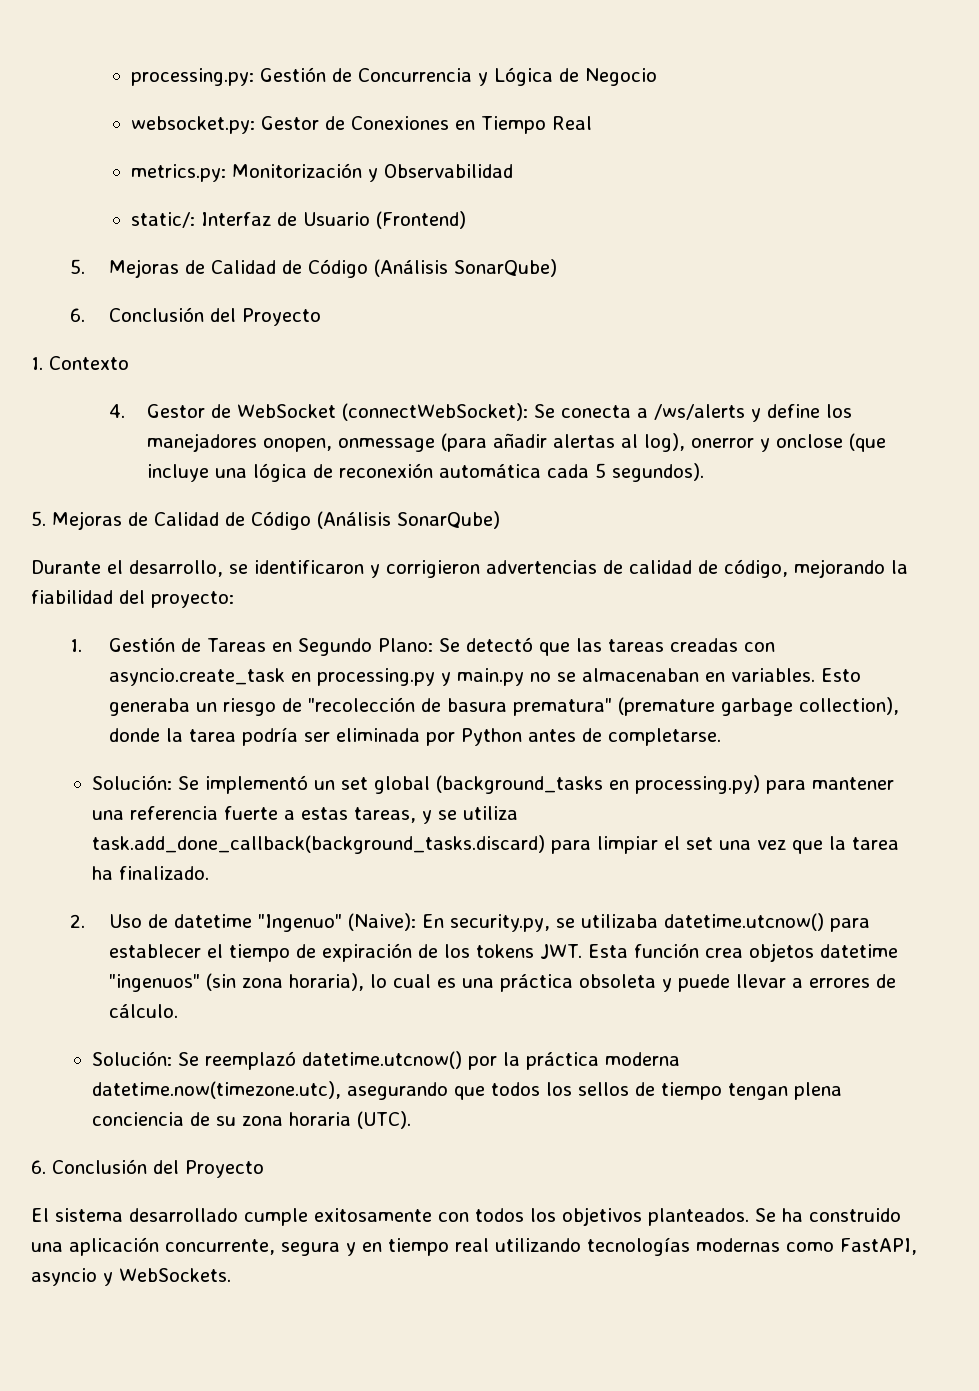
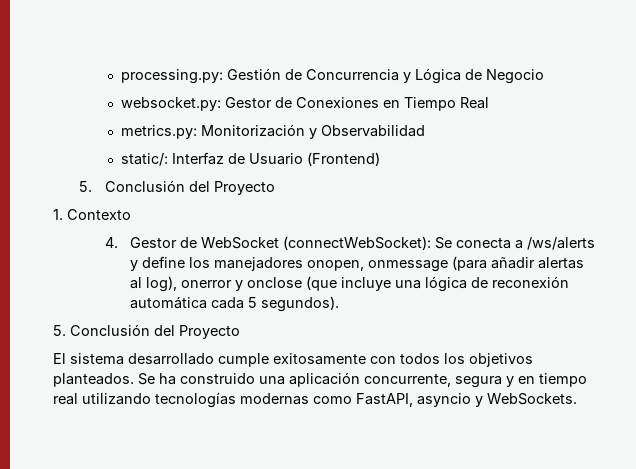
  static/: Interfaz de Usuario (Frontend)
- 5. Mejoras de Calidad de Código (Análisis SonarQube)
- 6. Conclusión del Proyecto
+ 5. Conclusión del Proyecto
  4. Gestor de WebSocket (connectWebSocket): Se conecta a /ws/alerts y define los manejadores onopen, onmessage (para añadir alertas al log), onerror y onclose (que incluye una lógica de reconexión automática cada 5 segundos).
- 5. Mejoras de Calidad de Código (Análisis SonarQube)
- Durante el desarrollo, se identificaron y corrigieron advertencias de calidad de código, mejorando la fiabilidad del proyecto:
- 1. Gestión de Tareas en Segundo Plano: Se detectó que las tareas creadas con asyncio.create_task en processing.py y main.py no se almacenaban en variables. Esto generaba un riesgo de "recolección de basura prematura" (premature garbage collection), donde la tarea podría ser eliminada por Python antes de completarse.
- Solución: Se implementó un set global (background_tasks en processing.py) para mantener una referencia fuerte a estas tareas, y se utiliza task.add_done_callback(background_tasks.discard) para limpiar el set una vez que la tarea ha finalizado.
- 2. Uso de datetime "Ingenuo" (Naive): En security.py, se utilizaba datetime.utcnow() para establecer el tiempo de expiración de los tokens JWT. Esta función crea objetos datetime "ingenuos" (sin zona horaria), lo cual es una práctica obsoleta y puede llevar a errores de cálculo.
- Solución: Se reemplazó datetime.utcnow() por la práctica moderna datetime.now(timezone.utc), asegurando que todos los sellos de tiempo tengan plena conciencia de su zona horaria (UTC).
- 6. Conclusión del Proyecto
+ 5. Conclusión del Proyecto

